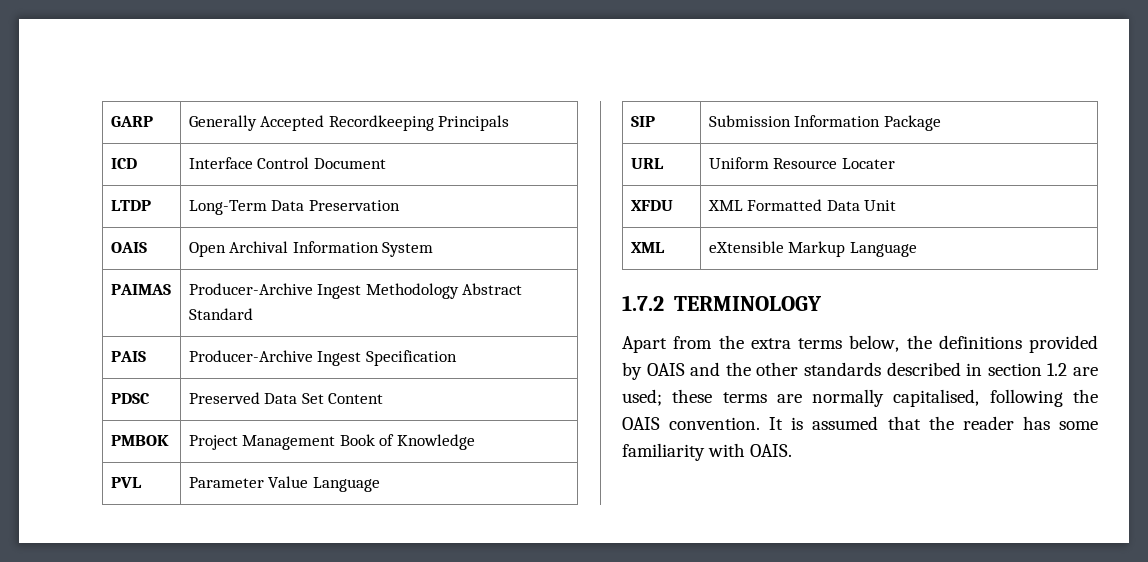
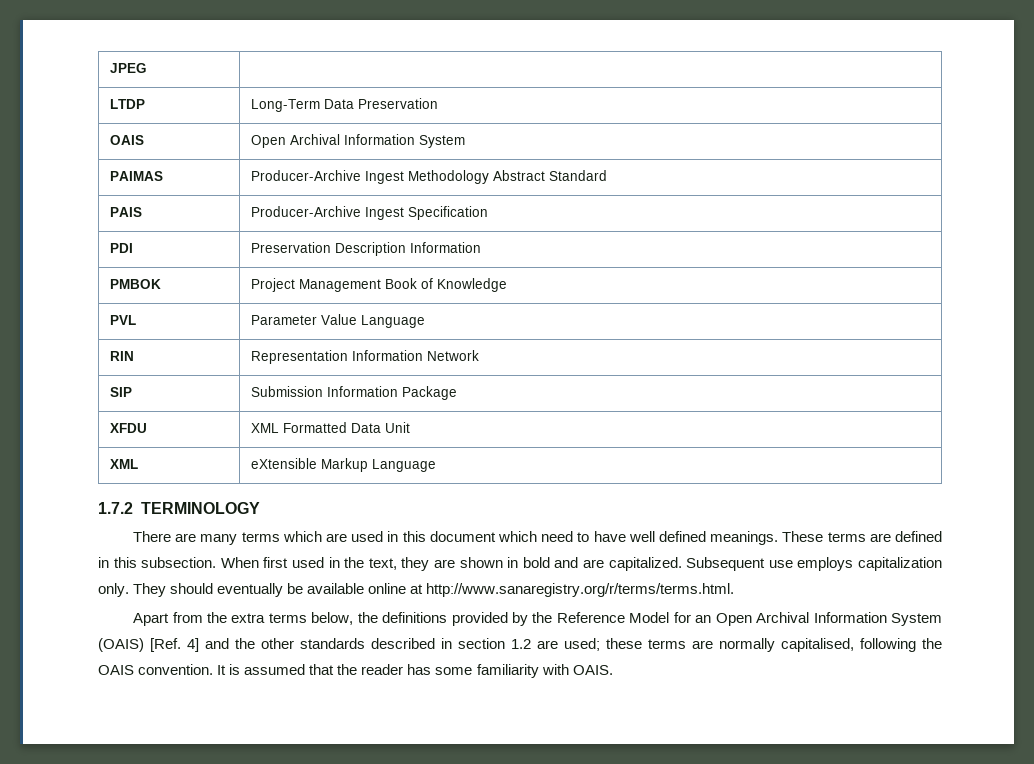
- GARP | Generally Accepted Recordkeeping Principals
- ICD | Interface Control Document
+ JPEG |
- PDSC | Preserved Data Set Content
+ PDI | Preservation Description Information
+ RIN | Representation Information Network
- URL | Uniform Resource Locater
+ There are many terms which are used in this document which need to have well defined meanings. These terms are defined in this subsection. When first used in the text, they are shown in bold and are capitalized. Subsequent use employs capitalization only. They should eventually be available online at http://www.sanaregistry.org/r/terms/terms.html.
- Apart from the extra terms below, the definitions provided by OAIS and the other standards described in section 1.2 are used; these terms are normally capitalised, following the OAIS convention.
+ Apart from the extra terms below, the definitions provided by the Reference Model for an Open Archival Information System (OAIS) [Ref. 4] and the other standards described in section 1.2 are used; these terms are normally capitalised, following the OAIS convention.

